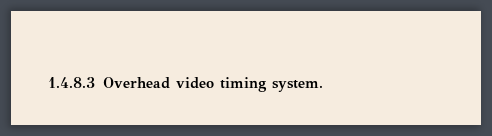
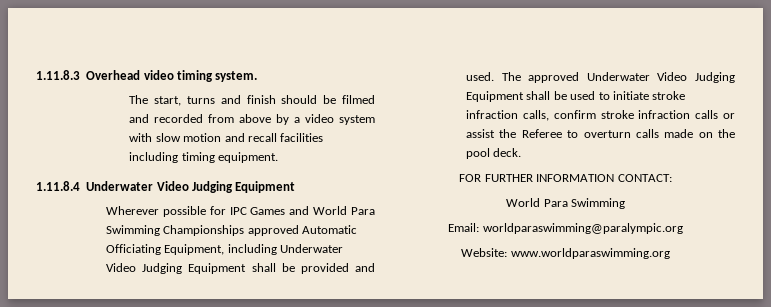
- 1.4.8.3 Overhead video timing system.
+ 1.11.8.3 Overhead video timing system.
+ The start, turns and finish should be filmed and recorded from above by a video system with slow motion and recall facilities including timing equipment.
+ 1.11.8.4 Underwater Video Judging Equipment
+ Wherever possible for IPC Games and World Para Swimming Championships approved Automatic Officiating Equipment, including Underwater Video Judging Equipment shall be provided and used. The approved Underwater Video Judging Equipment shall be used to initiate stroke infraction calls, confirm stroke infraction calls or assist the Referee to overturn calls made on the pool deck.
+ FOR FURTHER INFORMATION CONTACT:
+ World Para Swimming
+ Email: worldparaswimming@paralympic.org
+ Website: www.worldparaswimming.org

